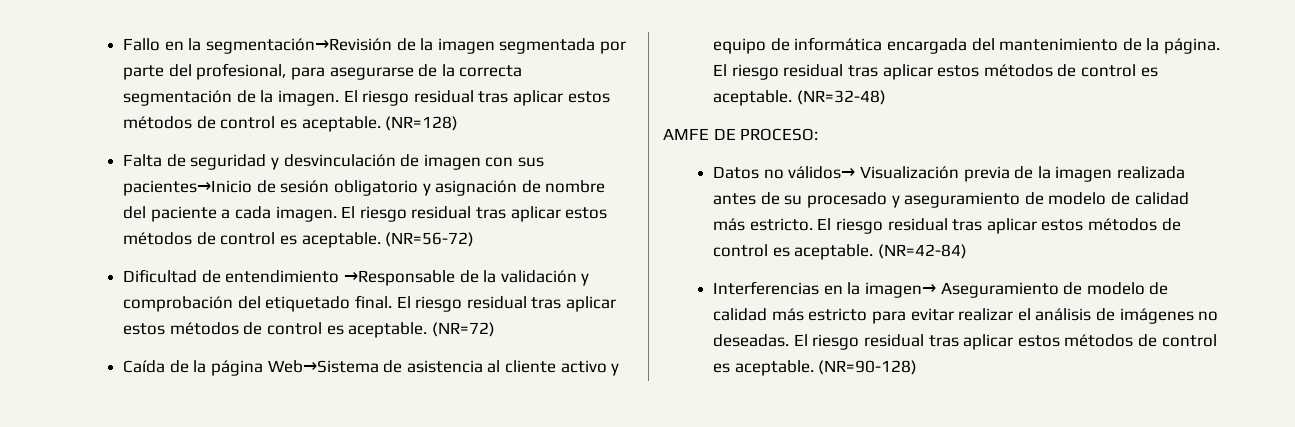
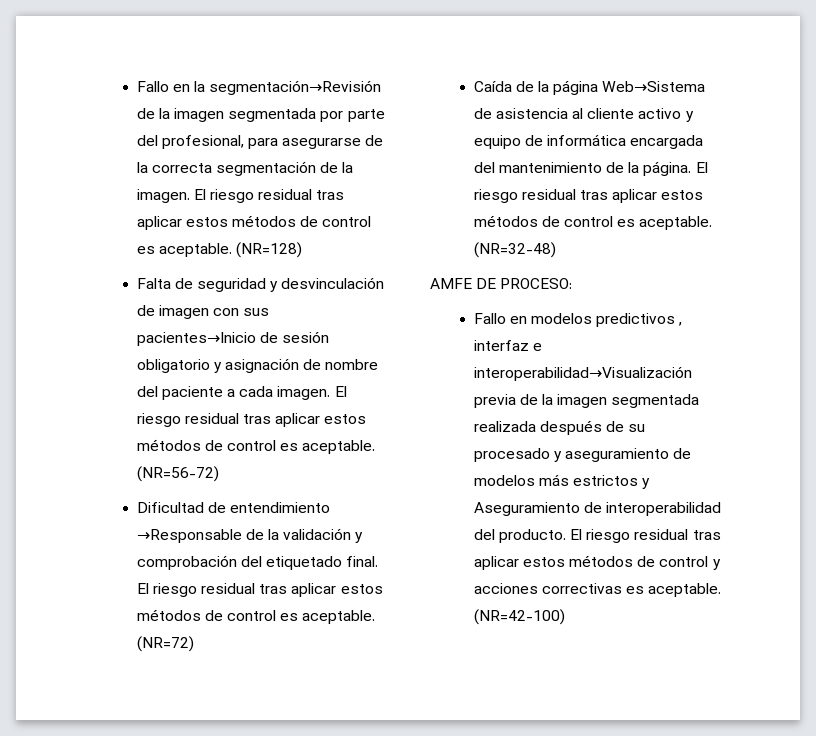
- Datos no válidos→ Visualización previa de la imagen realizada antes de su procesado y aseguramiento de modelo de calidad más estricto. El riesgo residual tras aplicar estos métodos de control es aceptable. (NR=42-84)
- Interferencias en la imagen→ Aseguramiento de modelo de calidad más estricto para evitar realizar el análisis de imágenes no deseadas. El riesgo residual tras aplicar estos métodos de control es aceptable. (NR=90-128)
+ Fallo en modelos predictivos , interfaz e interoperabilidad→Visualización previa de la imagen segmentada realizada después de su procesado y aseguramiento de modelos más estrictos y Aseguramiento de interoperabilidad del producto. El riesgo residual tras aplicar estos métodos de control y acciones correctivas es aceptable. (NR=42-100)

